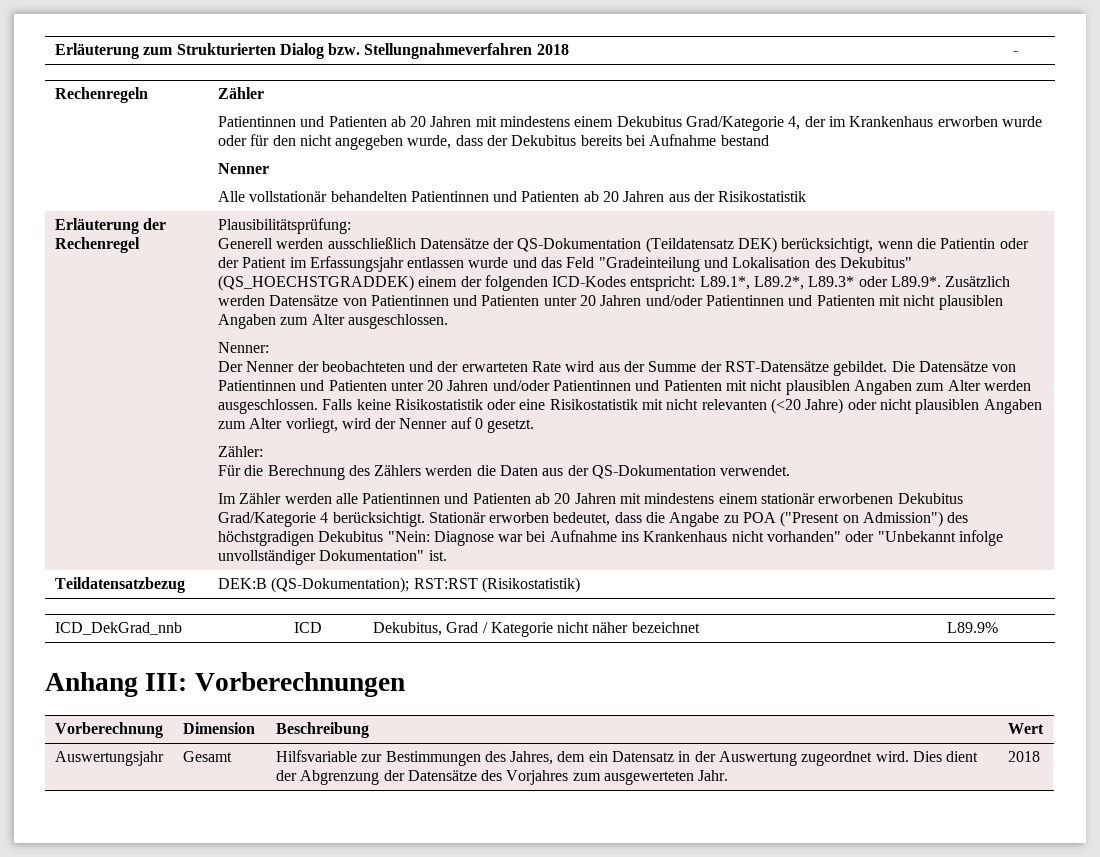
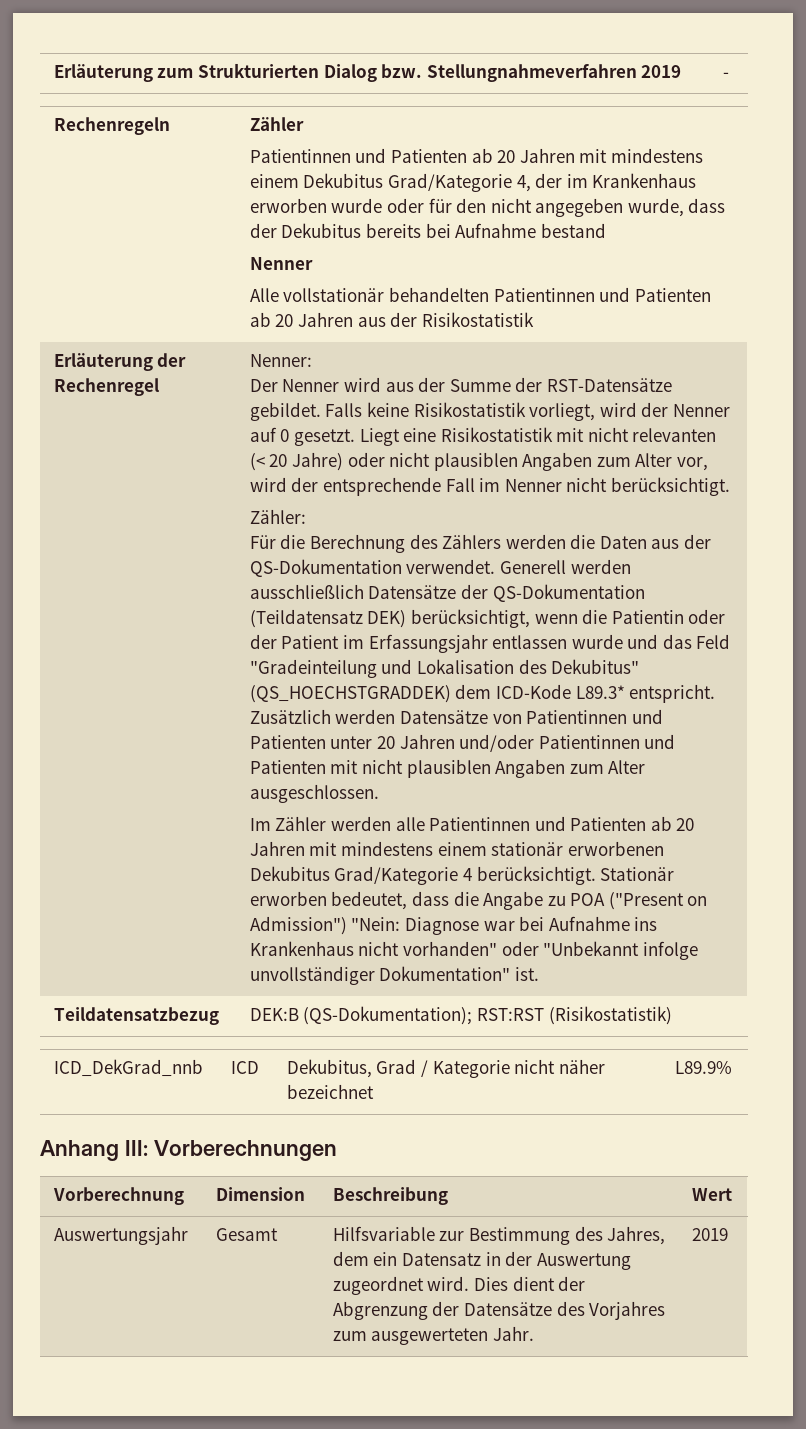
- Erläuterung zum Strukturierten Dialog bzw. Stellungnahmeverfahren 2018 | -
+ Erläuterung zum Strukturierten Dialog bzw. Stellungnahmeverfahren 2019 | -
- Plausibilitätsprüfung:
- Generell werden ausschließlich Datensätze der QS-Dokumentation (Teildatensatz DEK) berücksichtigt, wenn die Patientin oder der Patient im Erfassungsjahr entlassen wurde und das Feld "Gradeinteilung und Lokalisation des Dekubitus" (QS_HOECHSTGRADDEK) einem der folgenden ICD-Kodes entspricht: L89.1*, L89.2*, L89.3* oder L89.9*. Zusätzlich werden Datensätze von Patientinnen und Patienten unter 20 Jahren und/oder Patientinnen und Patienten mit nicht plausiblen Angaben zum Alter ausgeschlossen.
+ Nenner:
+ Der Nenner wird aus der Summe der RST-Datensätze gebildet. Falls keine Risikostatistik vorliegt, wird der Nenner auf 0 gesetzt. Liegt eine Risikostatistik mit nicht relevanten (< 20 Jahre) oder nicht plausiblen Angaben zum Alter vor, wird der entsprechende Fall im Nenner nicht berücksichtigt.
+ Zähler:
+ Für die Berechnung des Zählers werden die Daten aus der QS-Dokumentation verwendet. Generell werden ausschließlich Datensätze der QS-Dokumentation (Teildatensatz DEK) berücksichtigt, wenn die Patientin oder der Patient im Erfassungsjahr entlassen wurde und das Feld "Gradeinteilung und Lokalisation des Dekubitus" (QS_HOECHSTGRADDEK) dem ICD-Kode L89.3* entspricht. Zusätzlich werden Datensätze von Patientinnen und Patienten unter 20 Jahren und/oder Patientinnen und Patienten mit nicht plausiblen Angaben zum Alter ausgeschlossen.
- Nenner:
- Der Nenner der beobachteten und der erwarteten Rate wird aus der Summe der RST-Datensätze gebildet. Die Datensätze von Patientinnen und Patienten unter 20 Jahren und/oder Patientinnen und Patienten mit nicht plausiblen Angaben zum Alter werden ausgeschlossen. Falls keine Risikostatistik oder eine Risikostatistik mit nicht relevanten (<20 Jahre) oder nicht plausiblen Angaben zum Alter vorliegt, wird der Nenner auf 0 gesetzt.
- Zähler:
- Für die Berechnung des Zählers werden die Daten aus der QS-Dokumentation verwendet.
- Stationär erworben bedeutet, dass die Angabe zu POA ("Present on Admission") des höchstgradigen Dekubitus "Nein: Diagnose war bei Aufnahme ins Krankenhaus nicht vorhanden" oder "Unbekannt infolge unvollständiger Dokumentation" ist.
+ Stationär erworben bedeutet, dass die Angabe zu POA ("Present on Admission") "Nein: Diagnose war bei Aufnahme ins Krankenhaus nicht vorhanden" oder "Unbekannt infolge unvollständiger Dokumentation" ist.
- Auswertungsjahr | Gesamt | Hilfsvariable zur Bestimmungen des Jahres, dem ein Datensatz in der Auswertung zugeordnet wird. Dies dient der Abgrenzung der Datensätze des Vorjahres zum ausgewerteten Jahr. | 2018
+ Auswertungsjahr | Gesamt | Hilfsvariable zur Bestimmung des Jahres, dem ein Datensatz in der Auswertung zugeordnet wird. Dies dient der Abgrenzung der Datensätze des Vorjahres zum ausgewerteten Jahr. | 2019

